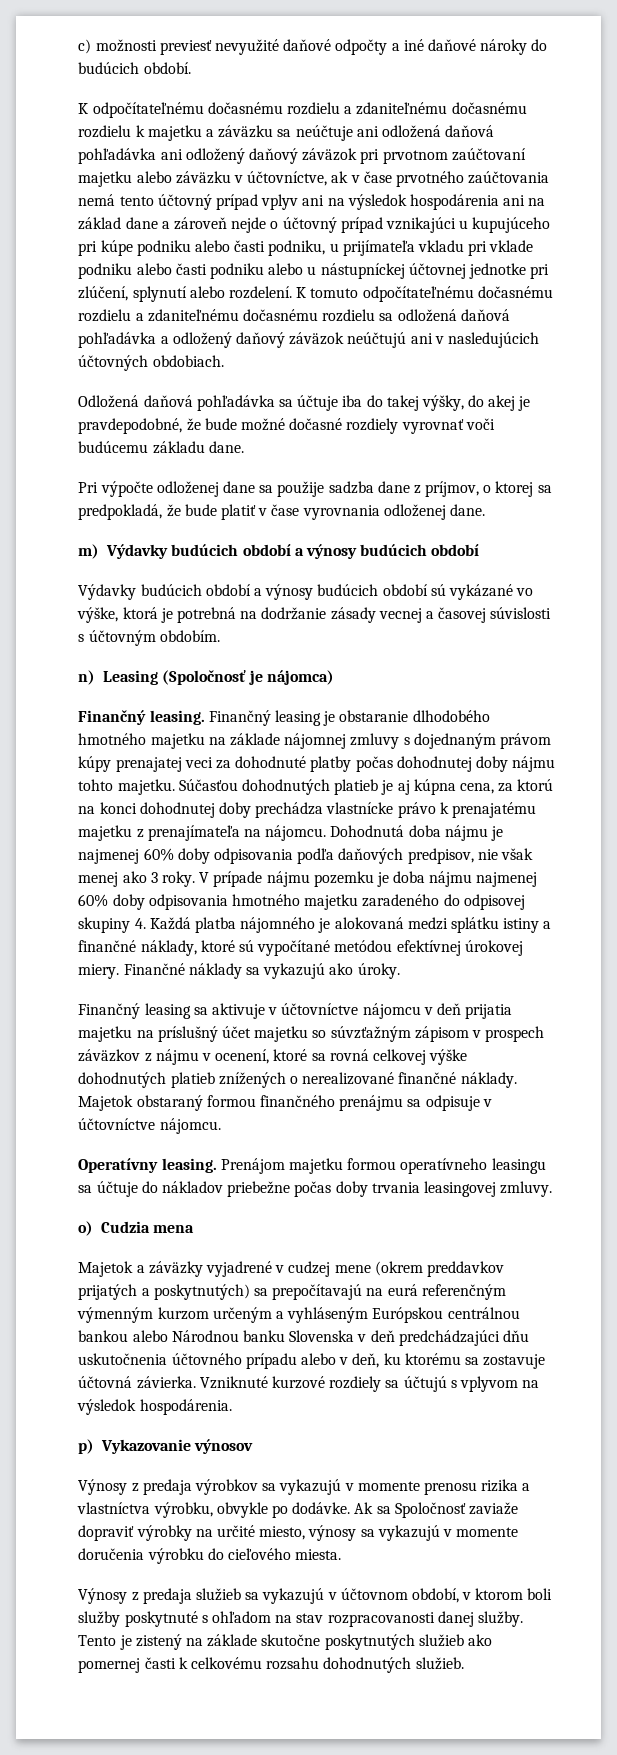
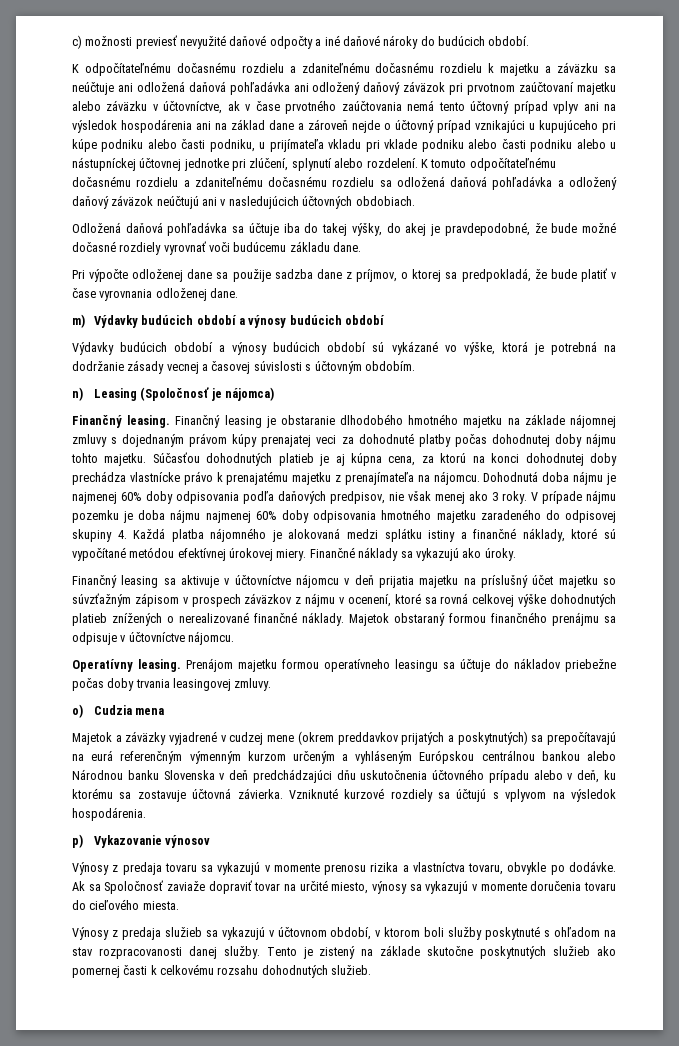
- Výnosy z predaja výrobkov sa vykazujú v momente prenosu rizika a vlastníctva výrobku, obvykle po dodávke.
+ Výnosy z predaja tovaru sa vykazujú v momente prenosu rizika a vlastníctva tovaru, obvykle po dodávke.
- Ak sa Spoločnosť zaviaže dopraviť výrobky na určité miesto, výnosy sa vykazujú v momente doručenia výrobku do cieľového miesta.
+ Ak sa Spoločnosť zaviaže dopraviť tovar na určité miesto, výnosy sa vykazujú v momente doručenia tovaru do cieľového miesta.

